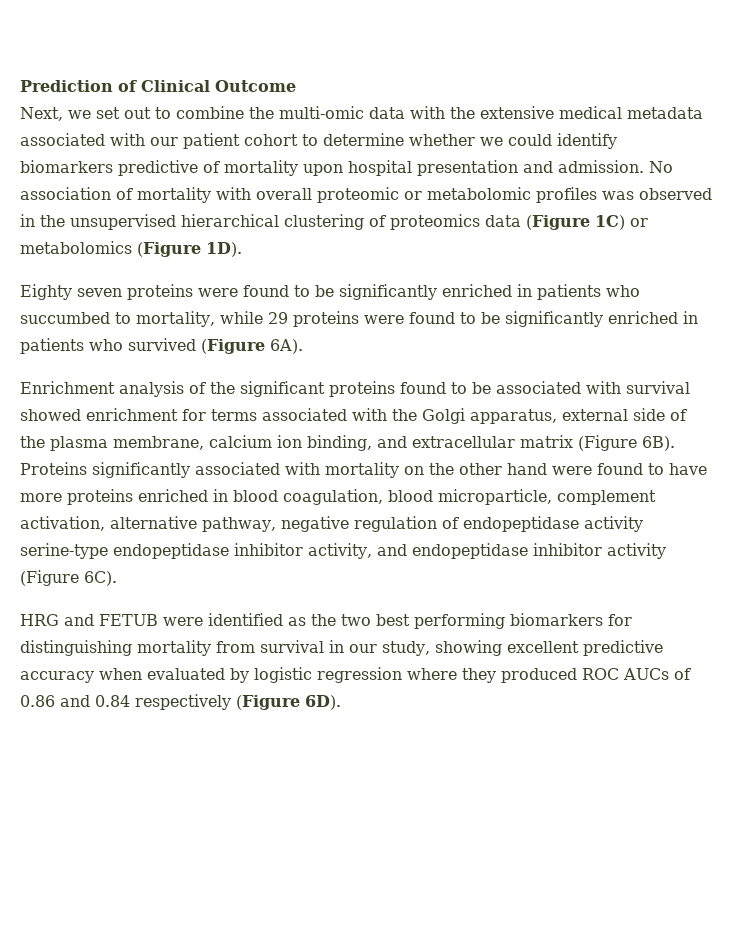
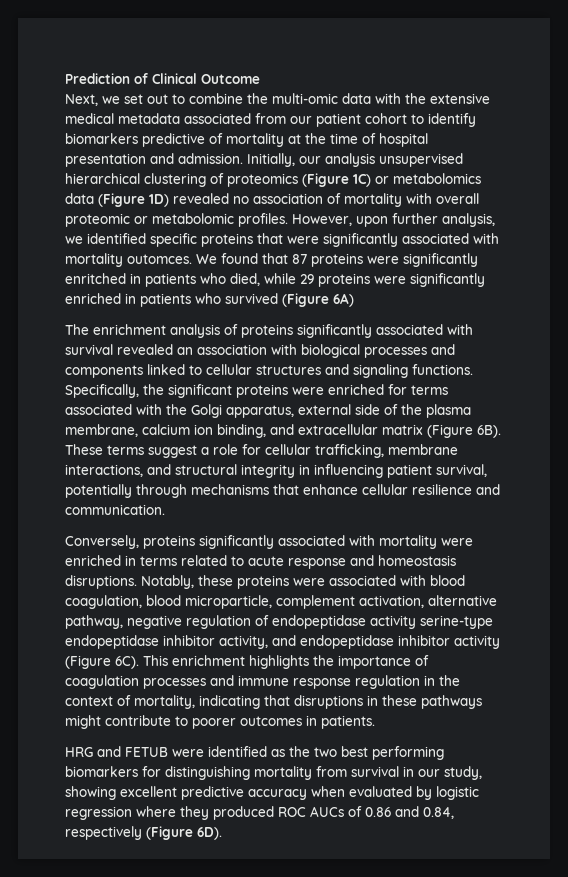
- Next, we set out to combine the multi-omic data with the extensive medical metadata associated with our patient cohort to determine whether we could identify biomarkers predictive of mortality upon hospital presentation and admission. No association of mortality with overall proteomic or metabolomic profiles was observed in the unsupervised hierarchical clustering of proteomics data (Figure 1C) or metabolomics (Figure 1D).
- Eighty seven proteins were found to be significantly enriched in patients who succumbed to mortality, while 29 proteins were found to be significantly enriched in patients who survived (Figure 6A).
- Enrichment analysis of the significant proteins found to be associated with survival showed enrichment for terms associated with the Golgi apparatus, external side of the plasma membrane, calcium ion binding, and extracellular matrix (Figure 6B).
+ Next, we set out to combine the multi-omic data with the extensive medical metadata associated from our patient cohort to identify biomarkers predictive of mortality at the time of hospital presentation and admission. Initially, our analysis unsupervised hierarchical clustering of proteomics (Figure 1C) or metabolomics data (Figure 1D) revealed no association of mortality with overall proteomic or metabolomic profiles. However, upon further analysis, we identified specific proteins that were significantly associated with mortality outomces. We found that 87 proteins were significantly enritched in patients who died, while 29 proteins were significantly enriched in patients who survived (Figure 6A)
+ The enrichment analysis of proteins significantly associated with survival revealed an association with biological processes and components linked to cellular structures and signaling functions. Specifically, the significant proteins were enriched for terms associated with the Golgi apparatus, external side of the plasma membrane, calcium ion binding, and extracellular matrix (Figure 6B).
- Proteins significantly associated with mortality on the other hand were found to have more proteins enriched in blood coagulation, blood microparticle, complement activation, alternative pathway, negative regulation of endopeptidase activity serine-type endopeptidase inhibitor activity, and endopeptidase inhibitor activity (Figure 6C).
+ These terms suggest a role for cellular trafficking, membrane interactions, and structural integrity in influencing patient survival, potentially through mechanisms that enhance cellular resilience and communication.
+ Conversely, proteins significantly associated with mortality were enriched in terms related to acute response and homeostasis disruptions. Notably, these proteins were associated with blood coagulation, blood microparticle, complement activation, alternative pathway, negative regulation of endopeptidase activity serine-type endopeptidase inhibitor activity, and endopeptidase inhibitor activity (Figure 6C). This enrichment highlights the importance of coagulation processes and immune response regulation in the context of mortality, indicating that disruptions in these pathways might contribute to poorer outcomes in patients.
- HRG and FETUB were identified as the two best performing biomarkers for distinguishing mortality from survival in our study, showing excellent predictive accuracy when evaluated by logistic regression where they produced ROC AUCs of 0.86 and 0.84 respectively (Figure 6D).
+ HRG and FETUB were identified as the two best performing biomarkers for distinguishing mortality from survival in our study, showing excellent predictive accuracy when evaluated by logistic regression where they produced ROC AUCs of 0.86 and 0.84, respectively (Figure 6D).

